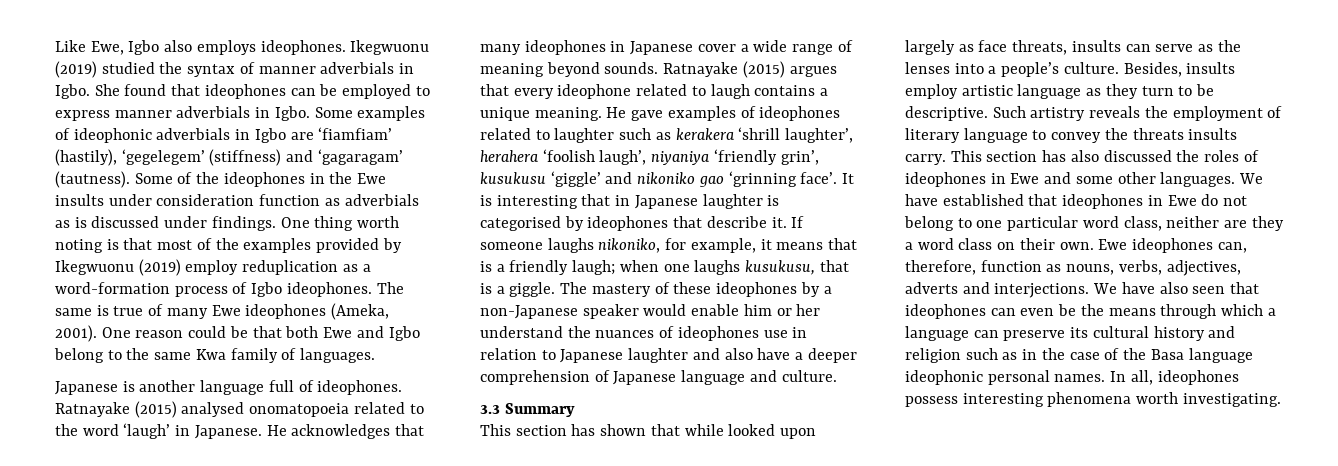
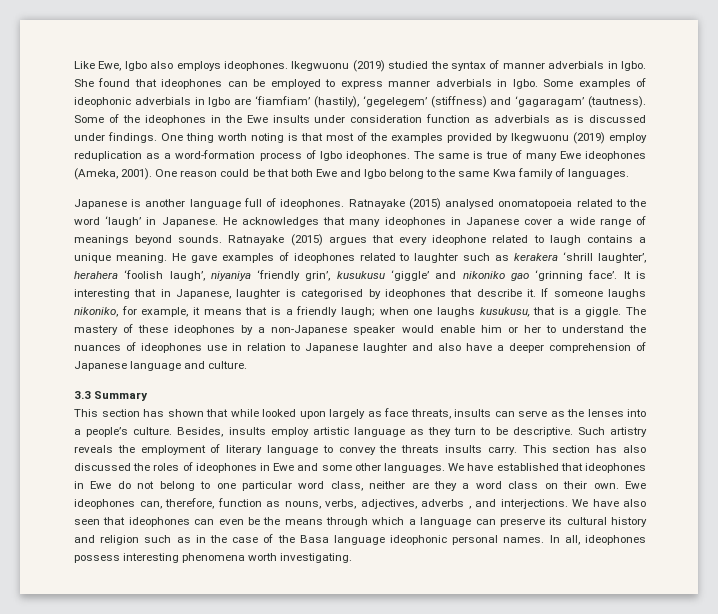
- He acknowledges that many ideophones in Japanese cover a wide range of meaning beyond sounds.
+ He acknowledges that many ideophones in Japanese cover a wide range of meanings beyond sounds.
- It is interesting that in Japanese laughter is categorised by ideophones that describe it.
+ It is interesting that in Japanese, laughter is categorised by ideophones that describe it.
- The mastery of these ideophones by a non-Japanese speaker would enable him or her understand the nuances of ideophones use in relation to Japanese laughter and also have a deeper comprehension of Japanese language and culture.
+ The mastery of these ideophones by a non-Japanese speaker would enable him or her to understand the nuances of ideophones use in relation to Japanese laughter and also have a deeper comprehension of Japanese language and culture.
- Ewe ideophones can, therefore, function as nouns, verbs, adjectives, adverts and interjections.
+ Ewe ideophones can, therefore, function as nouns, verbs, adjectives, adverbs , and interjections.

